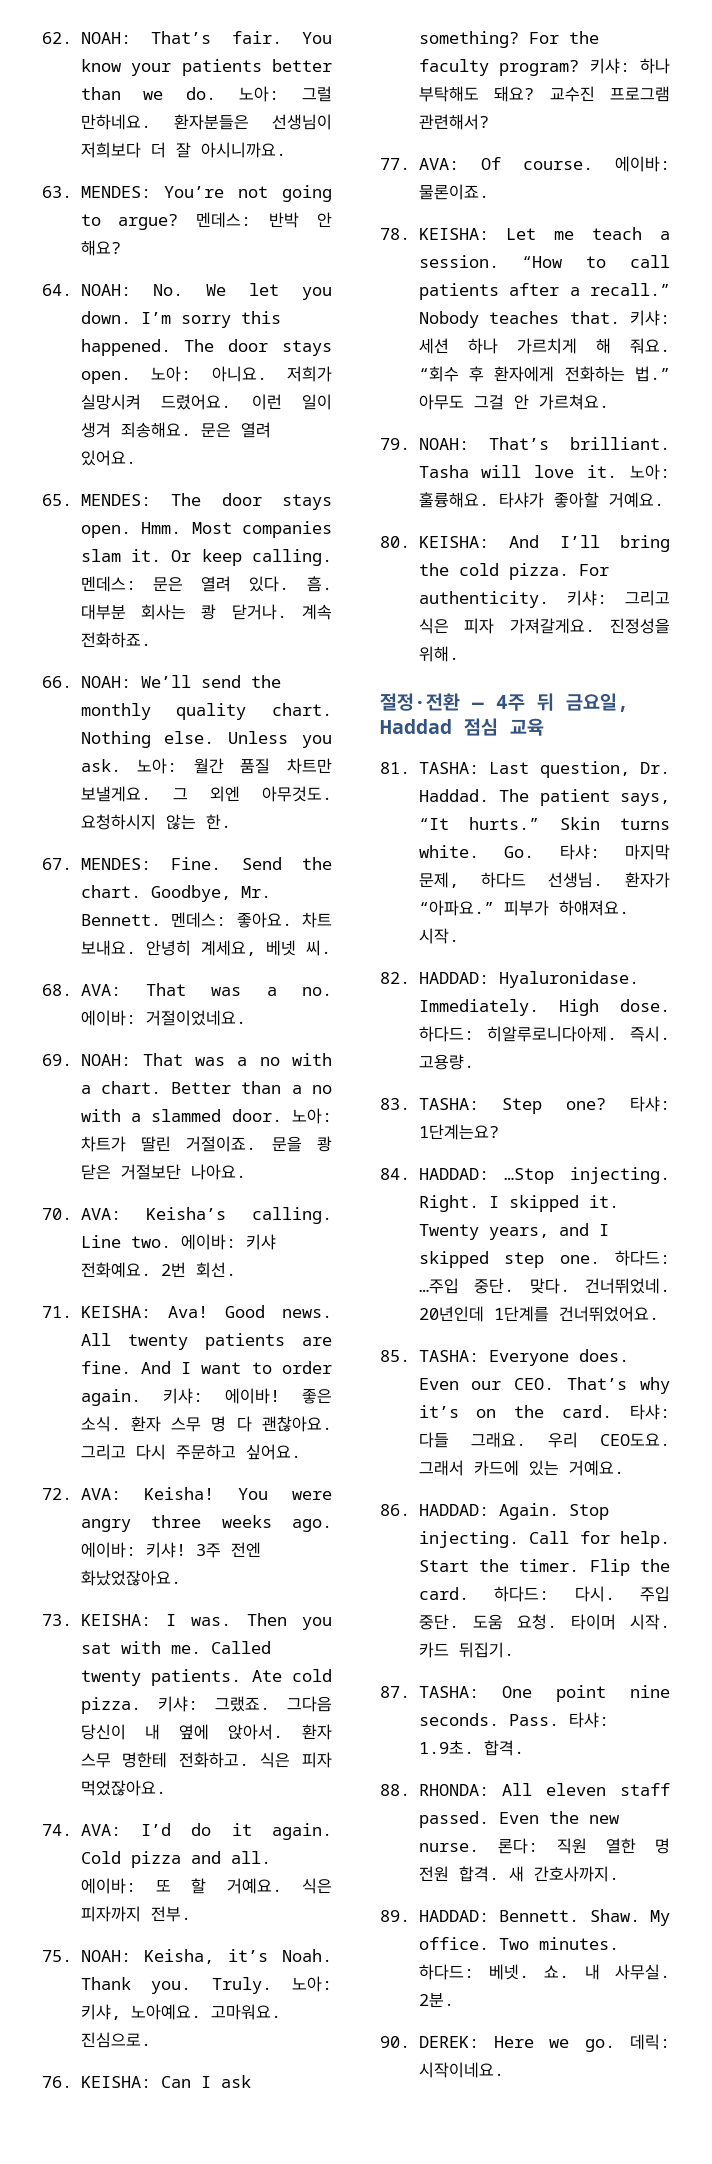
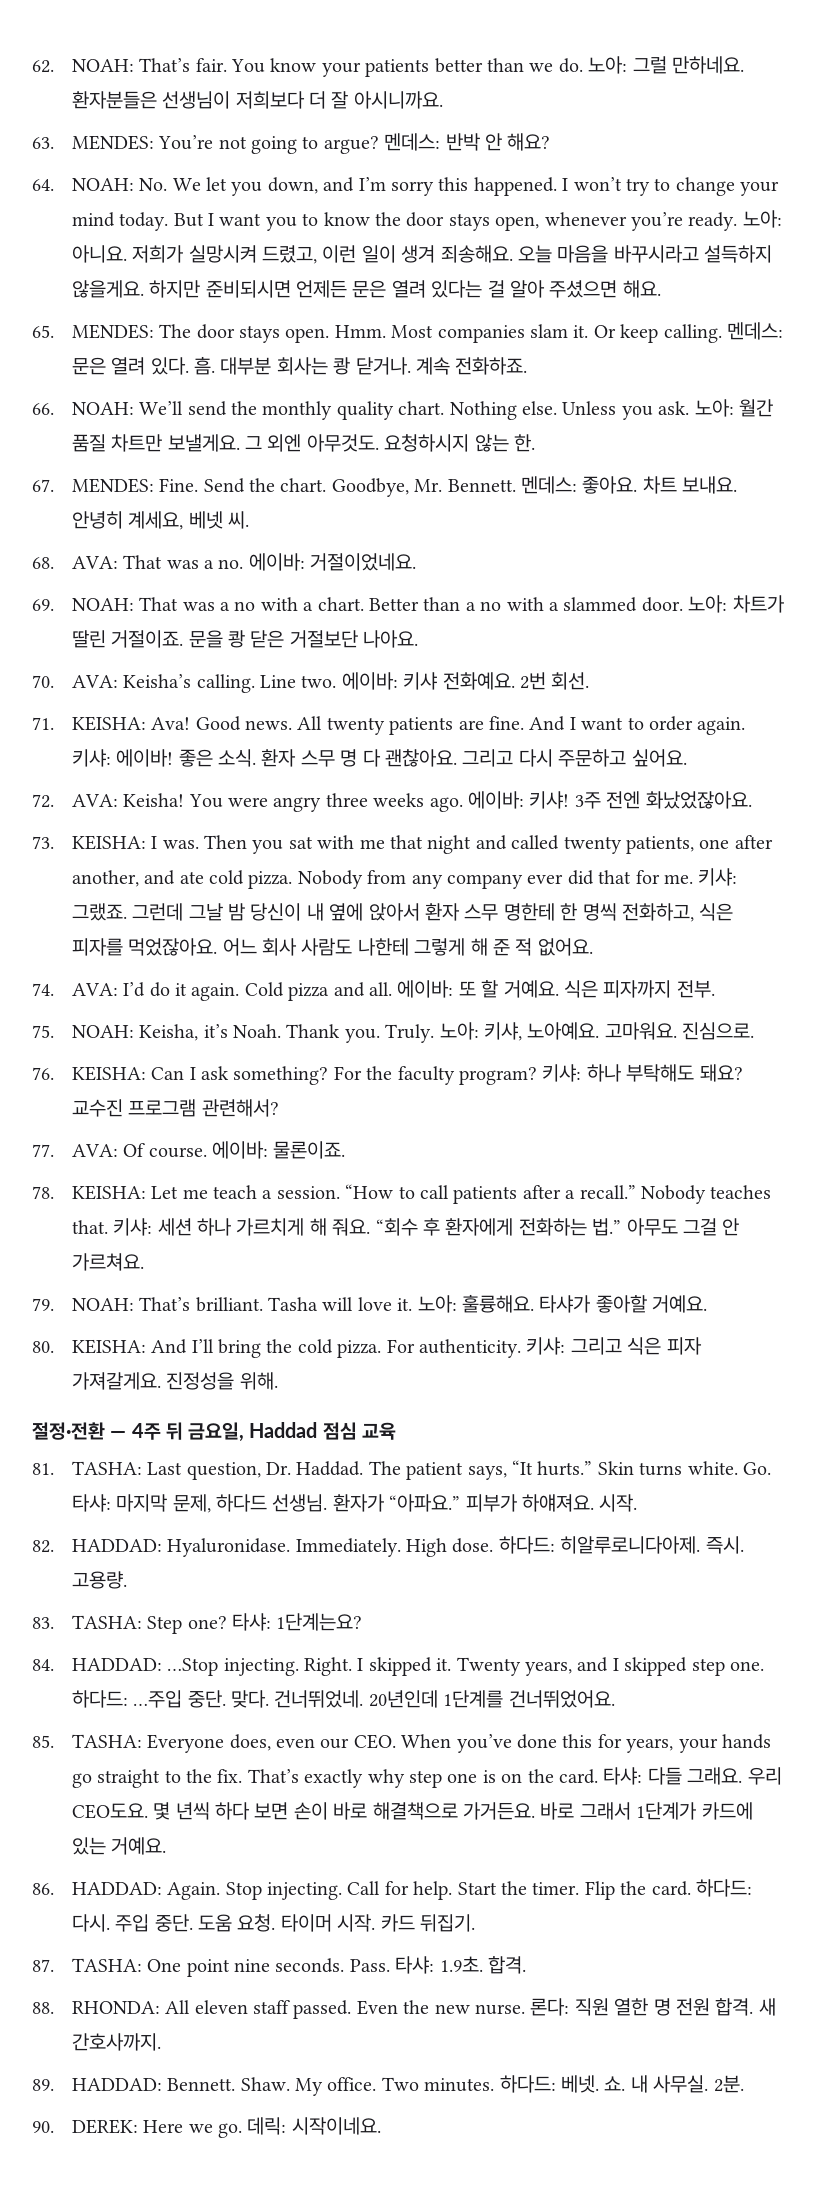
- 64. NOAH: No. We let you down. I’m sorry this happened. The door stays open.
+ 64. NOAH: No. We let you down, and I’m sorry this happened. I won’t try to change your mind today. But I want you to know the door stays open, whenever you’re ready.
- 저희가 실망시켜 드렸어요. 이런 일이 생겨 죄송해요.
+ 저희가 실망시켜 드렸고, 이런 일이 생겨 죄송해요.
- 문은 열려 있어요.
+ 오늘 마음을 바꾸시라고 설득하지 않을게요. 하지만 준비되시면 언제든 문은 열려 있다는 걸 알아 주셨으면 해요.
- Then you sat with me. Called twenty patients. Ate cold pizza. 키샤: 그랬죠. 그다음 당신이 내 옆에 앉아서. 환자 스무 명한테 전화하고. 식은 피자 먹었잖아요.
+ Then you sat with me that night and called twenty patients, one after another, and ate cold pizza. Nobody from any company ever did that for me. 키샤: 그랬죠. 그런데 그날 밤 당신이 내 옆에 앉아서 환자 스무 명한테 한 명씩 전화하고, 식은 피자를 먹었잖아요. 어느 회사 사람도 나한테 그렇게 해 준 적 없어요.
- 85. TASHA: Everyone does. Even our CEO. That’s why it’s on the card.
+ 85. TASHA: Everyone does, even our CEO. When you’ve done this for years, your hands go straight to the fix. That’s exactly why step one is on the card.
- 그래서 카드에 있는 거예요.
+ 몇 년씩 하다 보면 손이 바로 해결책으로 가거든요. 바로 그래서 1단계가 카드에 있는 거예요.

